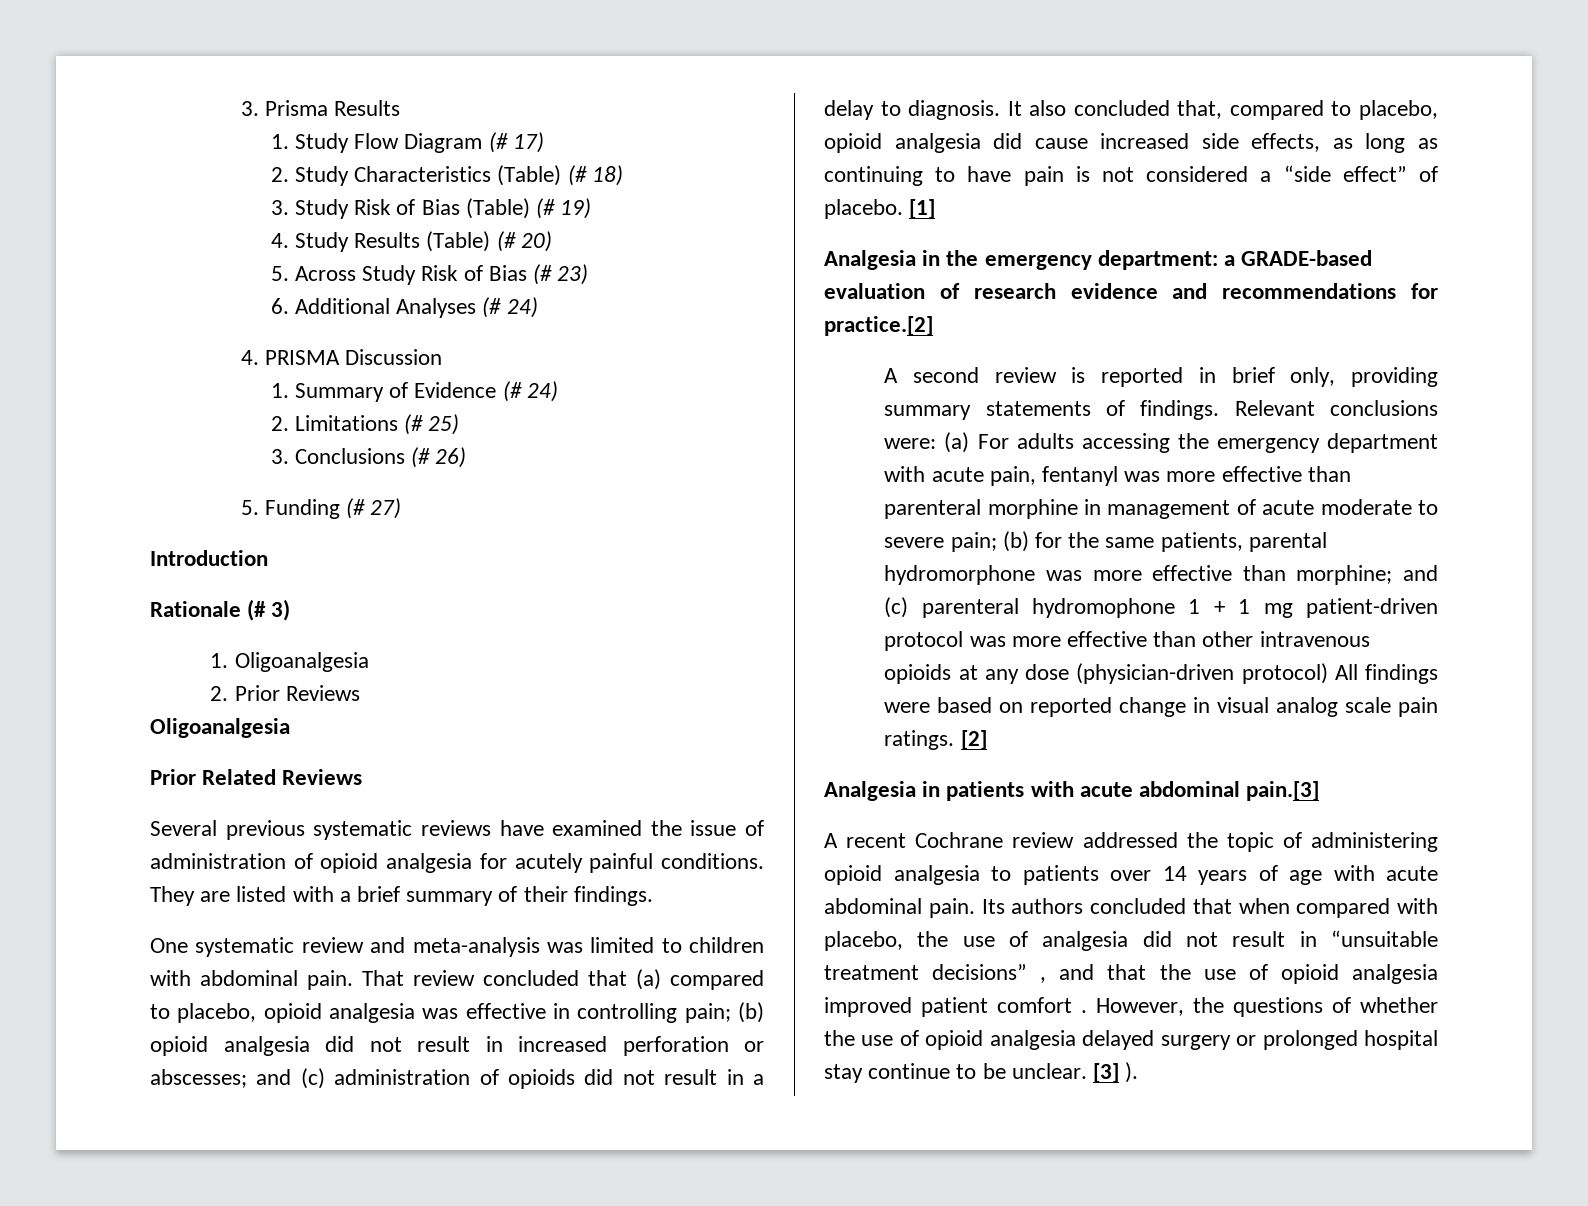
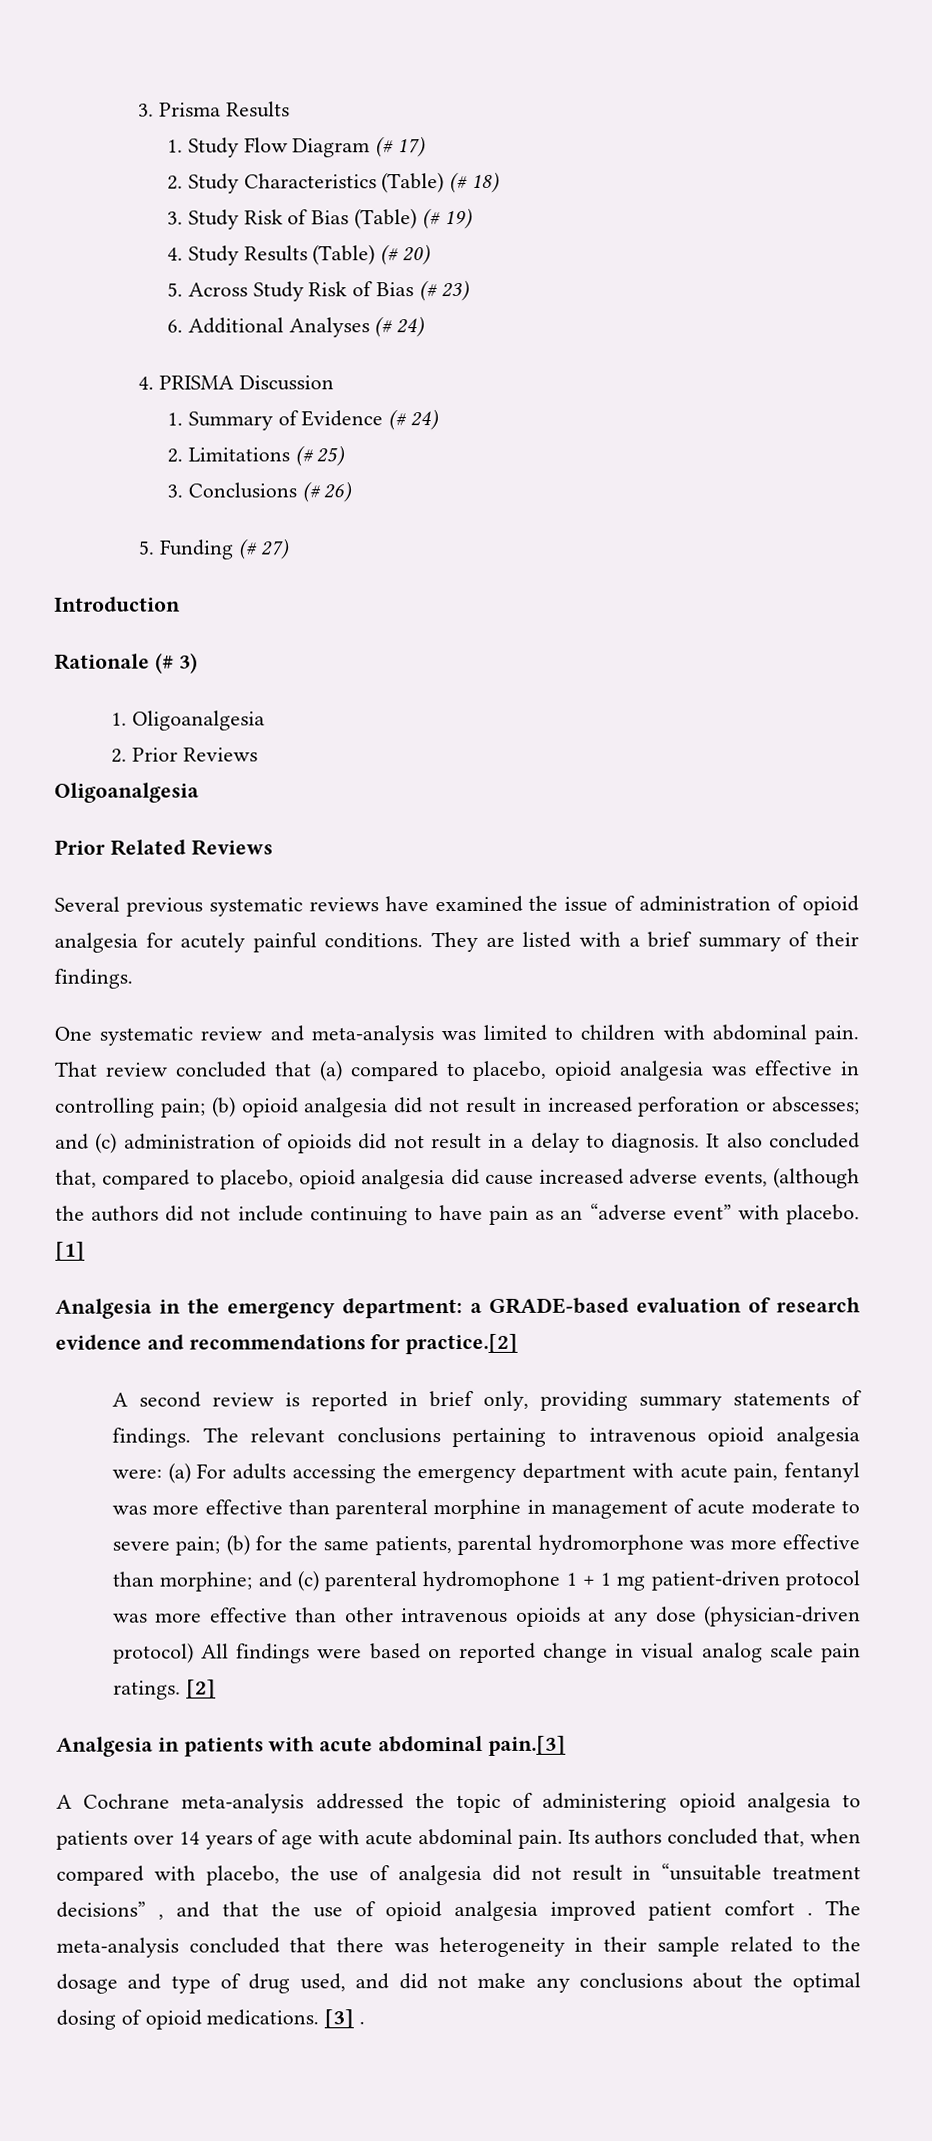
- It also concluded that, compared to placebo, opioid analgesia did cause increased side effects, as long as continuing to have pain is not considered a “side effect” of placebo.
+ It also concluded that, compared to placebo, opioid analgesia did cause increased adverse events, (although the authors did not include continuing to have pain as an “adverse event” with placebo.
- Relevant conclusions were:
+ The relevant conclusions pertaining to intravenous opioid analgesia were:
- A recent Cochrane review addressed the topic of administering opioid analgesia to patients over 14 years of age with acute abdominal pain.
+ A Cochrane meta-analysis addressed the topic of administering opioid analgesia to patients over 14 years of age with acute abdominal pain.
- Its authors concluded that when compared with placebo, the use of analgesia did not result in “unsuitable treatment decisions” , and that the use of opioid analgesia improved patient comfort .
+ Its authors concluded that, when compared with placebo, the use of analgesia did not result in “unsuitable treatment decisions” , and that the use of opioid analgesia improved patient comfort .
- However, the questions of whether the use of opioid analgesia delayed surgery or prolonged hospital stay continue to be unclear. [3] ).
+ The meta-analysis concluded that there was heterogeneity in their sample related to the dosage and type of drug used, and did not make any conclusions about the optimal dosing of opioid medications. [3] .

